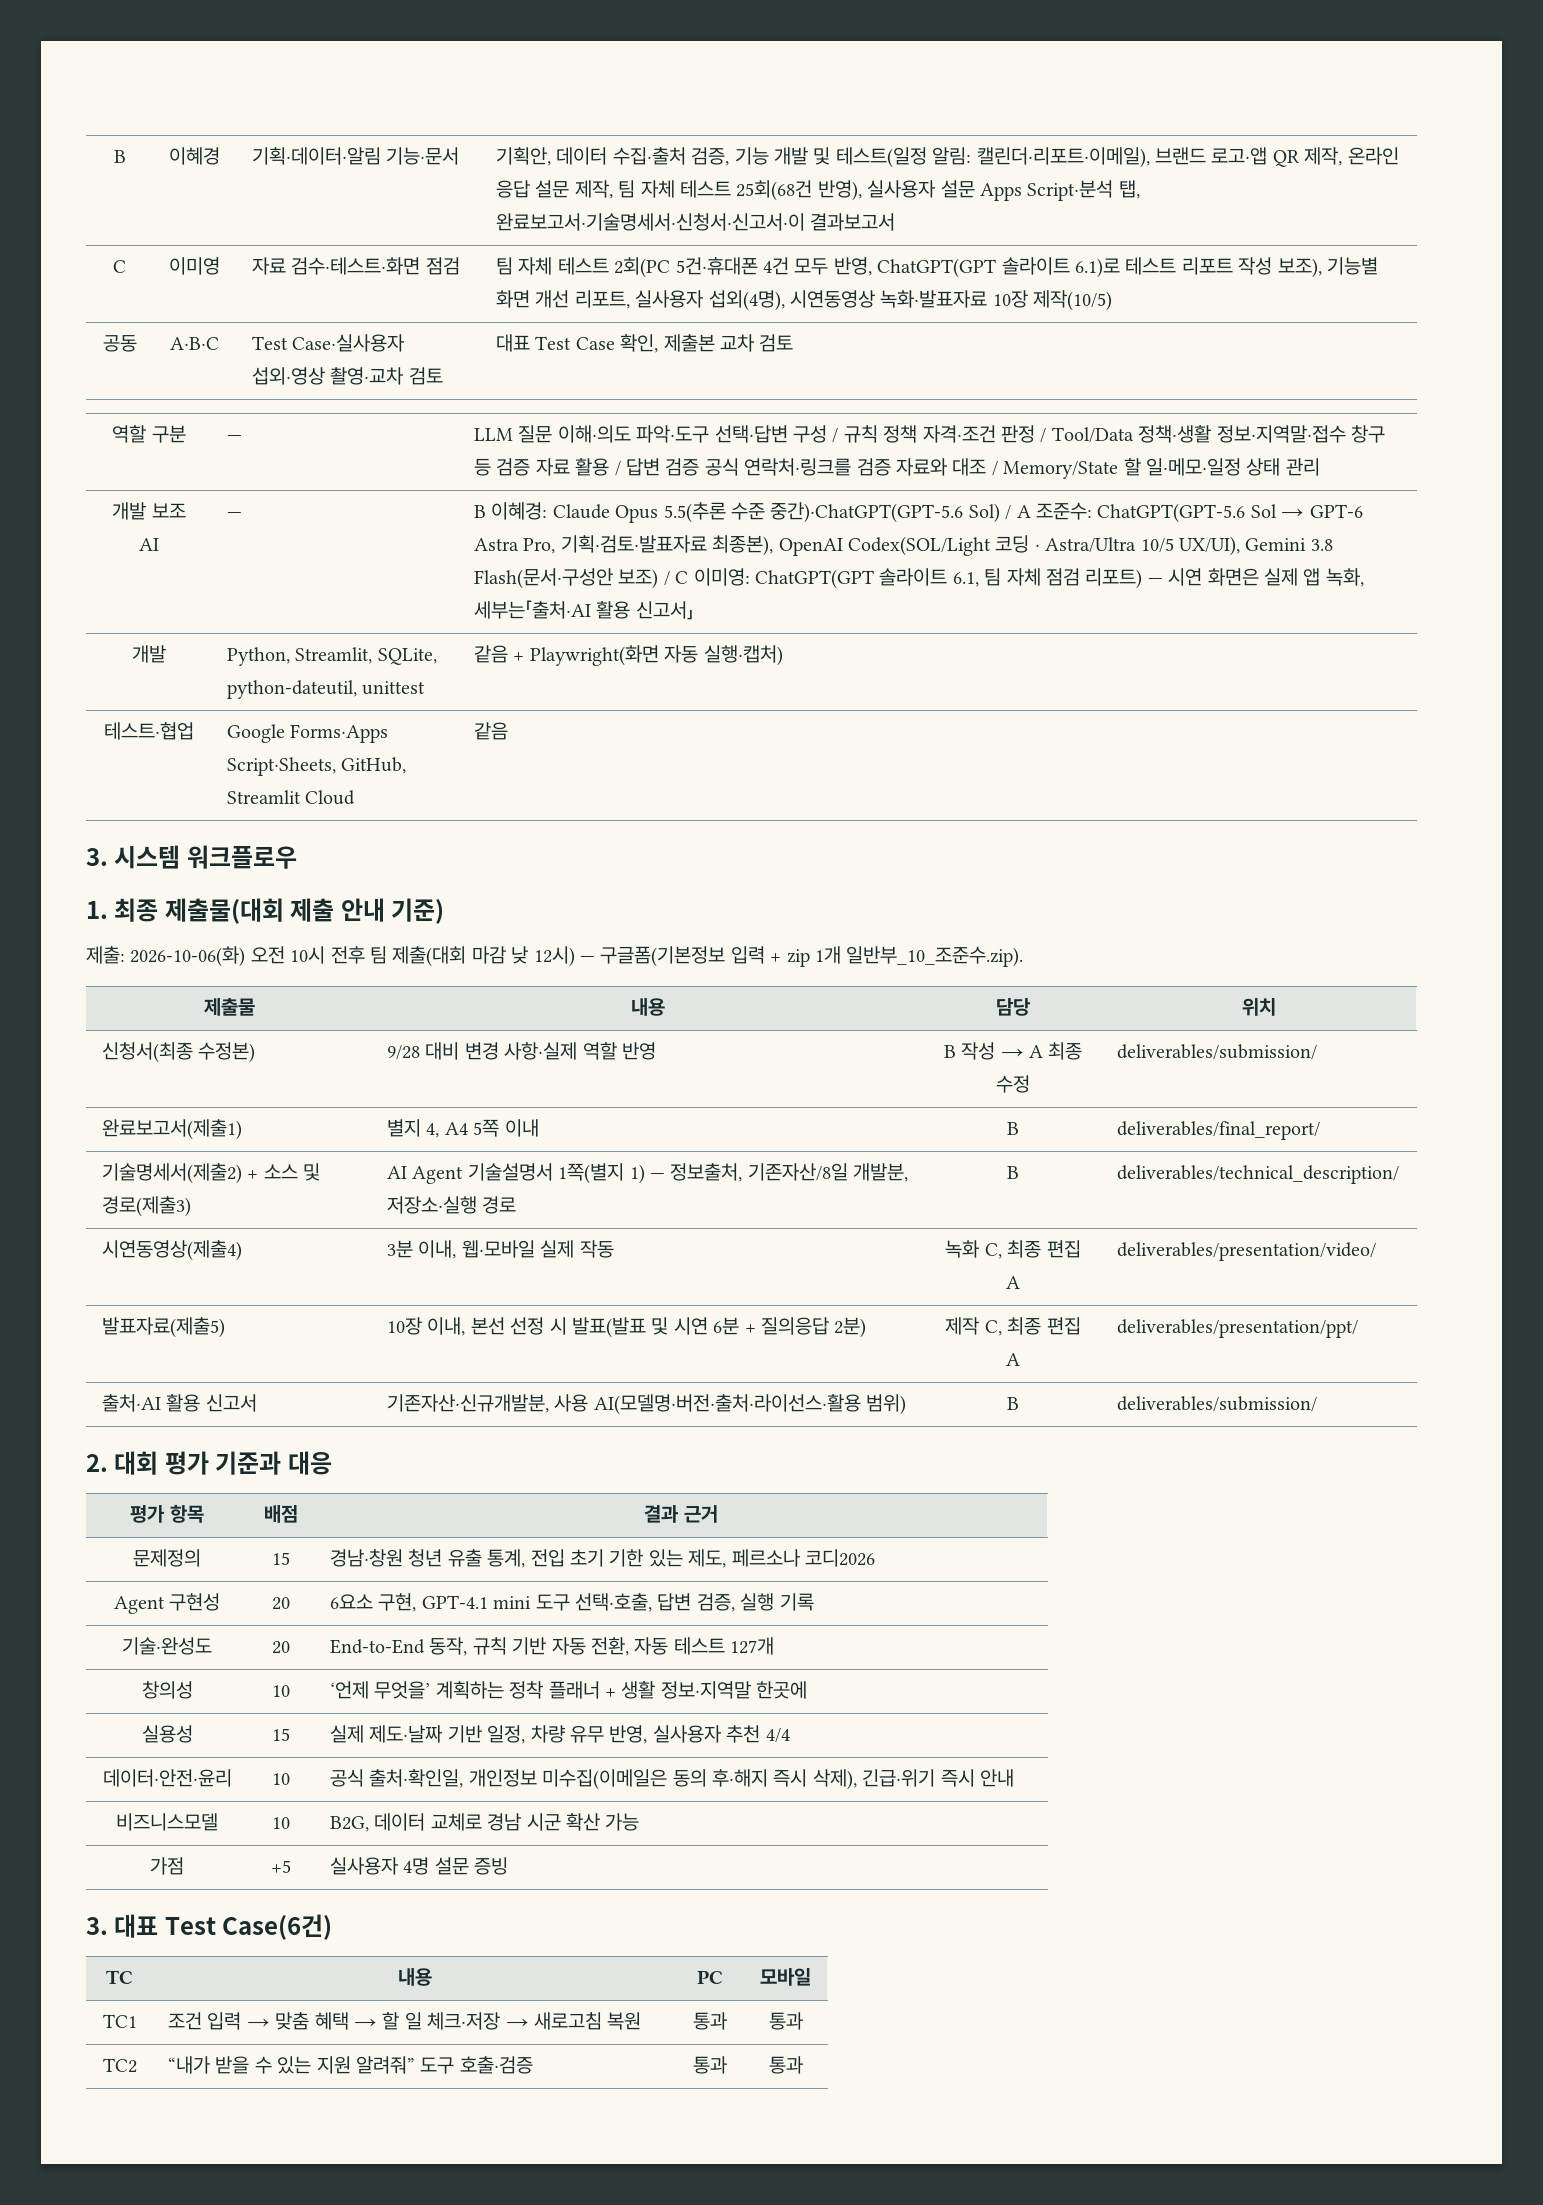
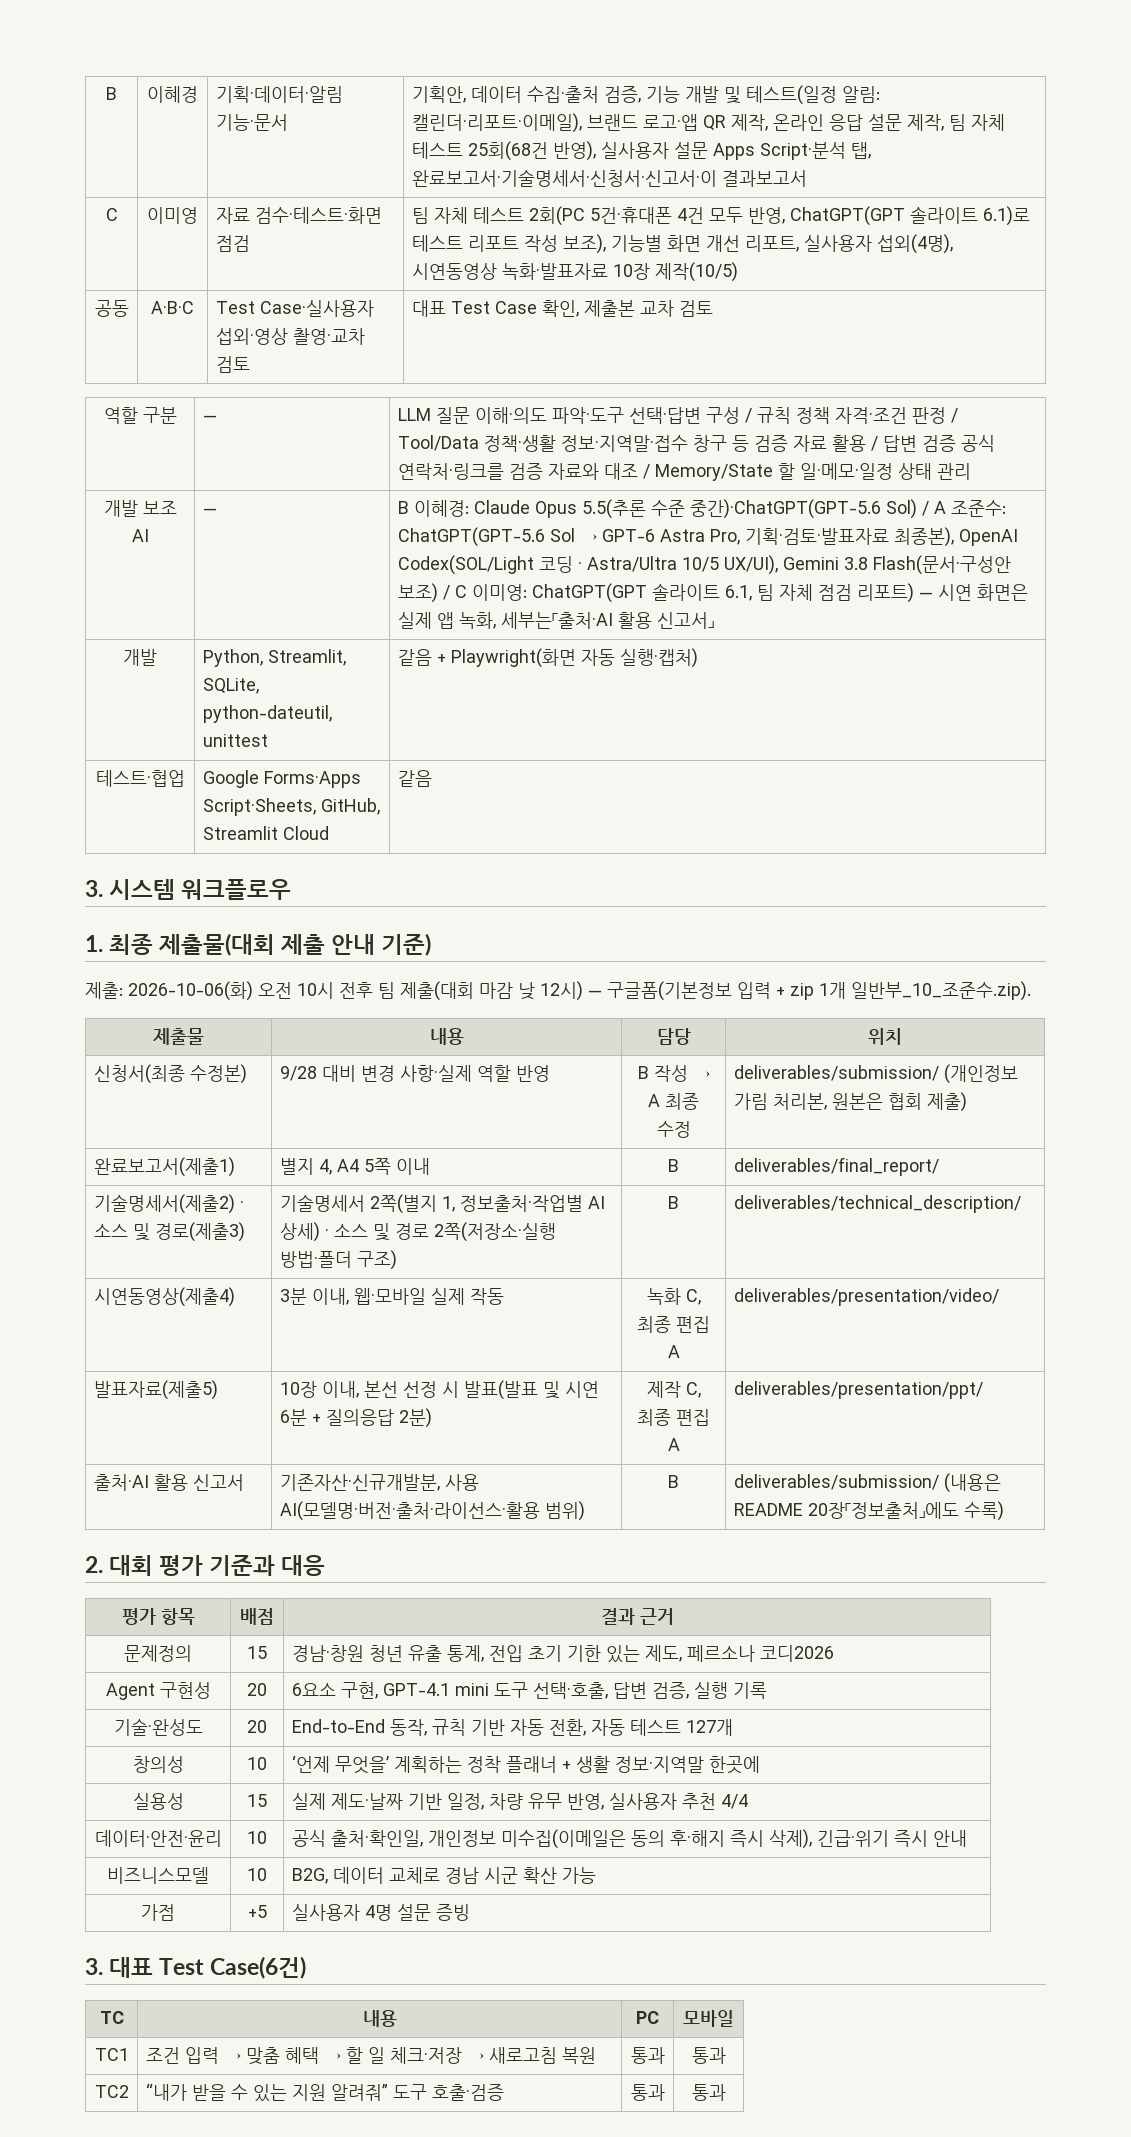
- 신청서(최종 수정본) | 9/28 대비 변경 사항·실제 역할 반영 | B 작성 → A 최종 수정 | deliverables/submission/
+ 신청서(최종 수정본) | 9/28 대비 변경 사항·실제 역할 반영 | B 작성 → A 최종 수정 | deliverables/submission/ (개인정보 가림 처리본, 원본은 협회 제출)
- 기술명세서(제출2) + 소스 및 경로(제출3) | AI Agent 기술설명서 1쪽(별지 1) — 정보출처, 기존자산/8일 개발분, 저장소·실행 경로 | B | deliverables/technical_description/
+ 기술명세서(제출2) · 소스 및 경로(제출3) | 기술명세서 2쪽(별지 1, 정보출처·작업별 AI 상세) · 소스 및 경로 2쪽(저장소·실행 방법·폴더 구조) | B | deliverables/technical_description/
- 출처·AI 활용 신고서 | 기존자산·신규개발분, 사용 AI(모델명·버전·출처·라이선스·활용 범위) | B | deliverables/submission/
+ 출처·AI 활용 신고서 | 기존자산·신규개발분, 사용 AI(모델명·버전·출처·라이선스·활용 범위) | B | deliverables/submission/ (내용은 README 20장「정보출처」에도 수록)

